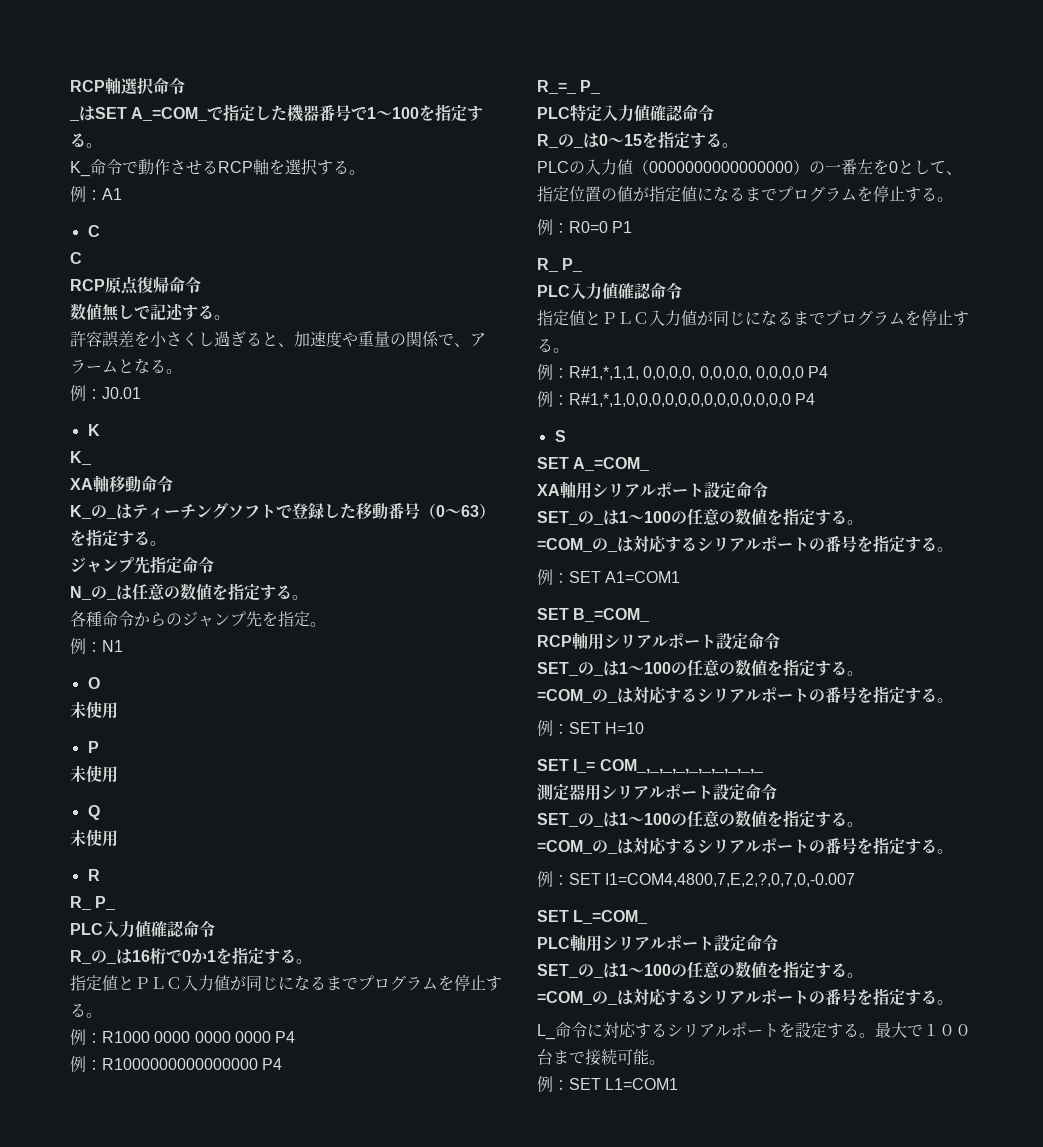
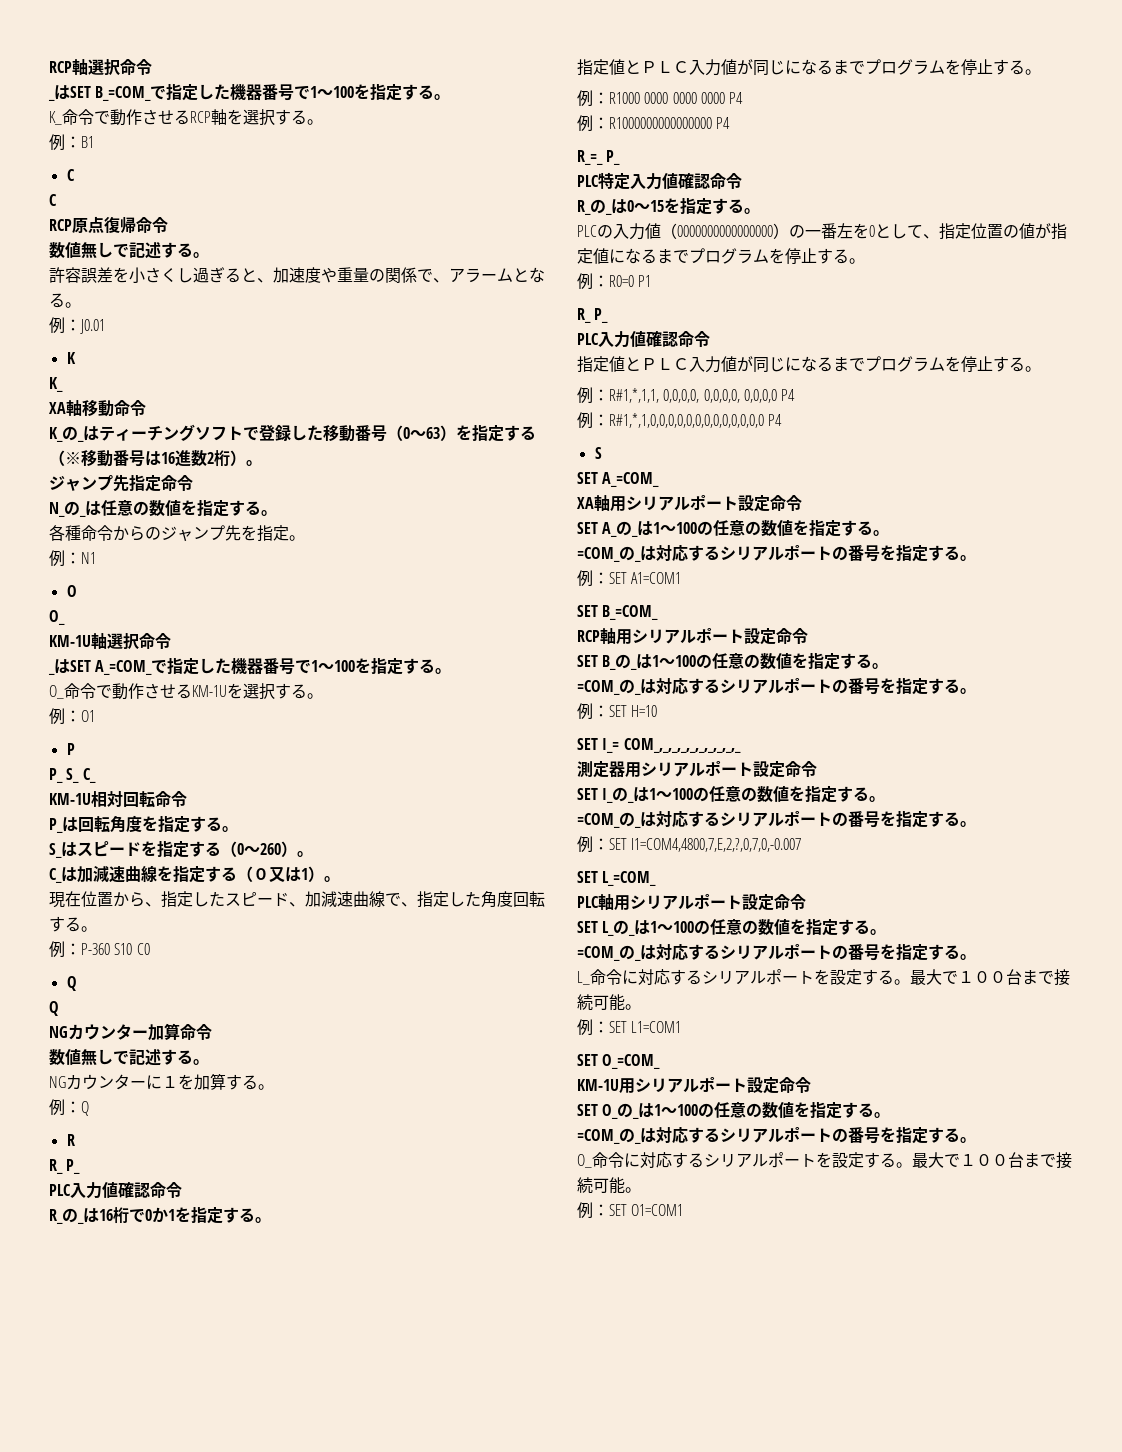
- _はSET A_=COM_で指定した機器番号で1～100を指定する。
+ _はSET B_=COM_で指定した機器番号で1～100を指定する。
- 例：A1
+ 例：B1
- K_の_はティーチングソフトで登録した移動番号（0～63）を指定する。
+ K_の_はティーチングソフトで登録した移動番号（0～63）を指定する（※移動番号は16進数2桁）。
  例：N1
  O
- 未使用
+ O_
+ KM-1U軸選択命令
+ _はSET A_=COM_で指定した機器番号で1～100を指定する。
+ O_命令で動作させるKM-1Uを選択する。
+ 例：O1
  P
- 未使用
+ P_ S_ C_
+ KM-1U相対回転命令
+ P_は回転角度を指定する。
+ S_はスピードを指定する（0～260）。
+ C_は加減速曲線を指定する（０又は1）。
+ 現在位置から、指定したスピード、加減速曲線で、指定した角度回転する。
+ 例：P-360 S10 C0
  Q
- 未使用
+ Q
+ NGカウンター加算命令
+ 数値無しで記述する。
+ NGカウンターに１を加算する。
+ 例：Q
  XA軸用シリアルポート設定命令
- SET_の_は1～100の任意の数値を指定する。
+ SET A_の_は1～100の任意の数値を指定する。
  RCP軸用シリアルポート設定命令
- SET_の_は1～100の任意の数値を指定する。
+ SET B_の_は1～100の任意の数値を指定する。
  測定器用シリアルポート設定命令
- SET_の_は1～100の任意の数値を指定する。
+ SET I_の_は1～100の任意の数値を指定する。
  PLC軸用シリアルポート設定命令
- SET_の_は1～100の任意の数値を指定する。
+ SET L_の_は1～100の任意の数値を指定する。
+ SET O_=COM_
+ KM-1U用シリアルポート設定命令
+ SET O_の_は1～100の任意の数値を指定する。
+ =COM_の_は対応するシリアルポートの番号を指定する。
+ O_命令に対応するシリアルポートを設定する。最大で１００台まで接続可能。
+ 例：SET O1=COM1

